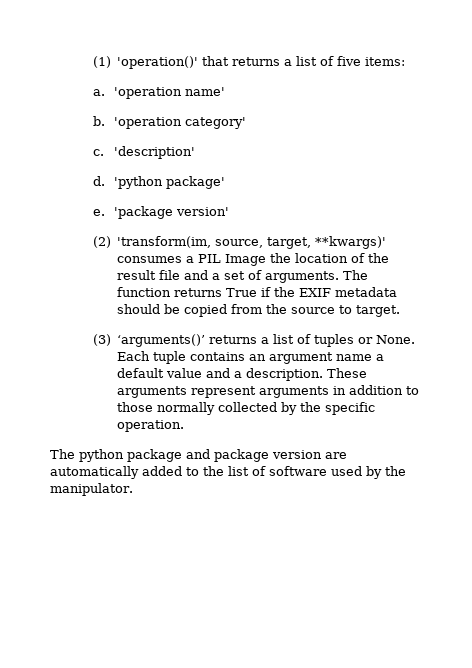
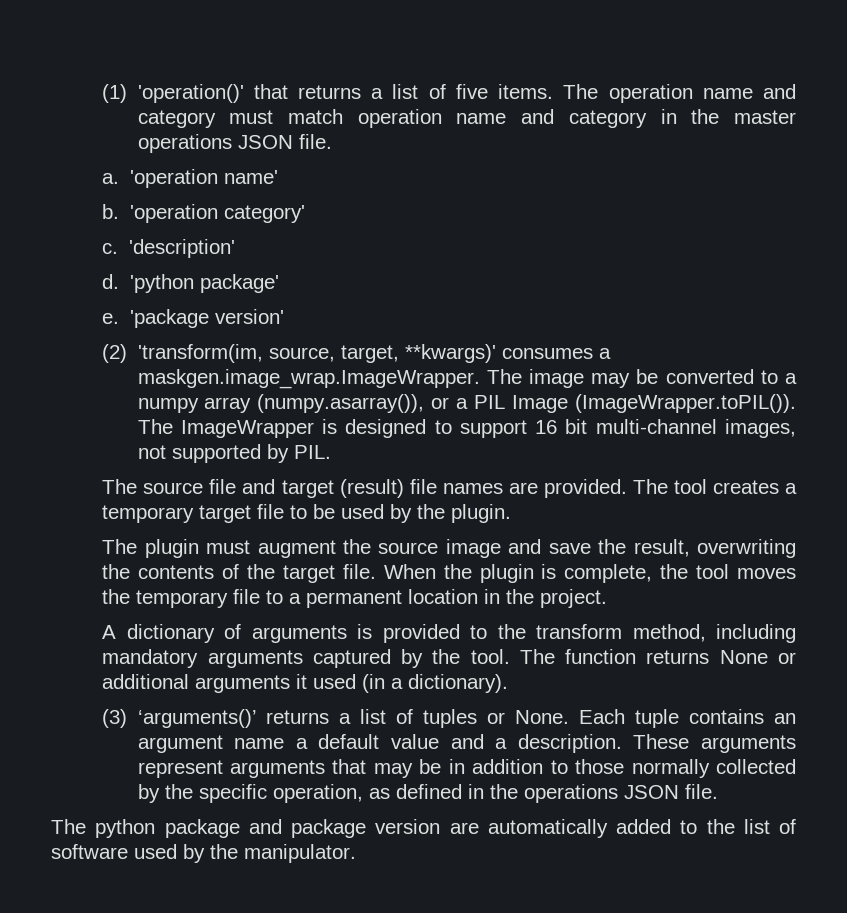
- (1) 'operation()' that returns a list of five items:
+ (1) 'operation()' that returns a list of five items. The operation name and category must match operation name and category in the master operations JSON file.
- (2) 'transform(im, source, target, **kwargs)' consumes a PIL Image the location of the result file and a set of arguments. The function returns True if the EXIF metadata should be copied from the source to target.
+ (2) 'transform(im, source, target, **kwargs)' consumes a maskgen.image_wrap.ImageWrapper. The image may be converted to a numpy array (numpy.asarray()), or a PIL Image (ImageWrapper.toPIL()). The ImageWrapper is designed to support 16 bit multi-channel images, not supported by PIL.
+ The source file and target (result) file names are provided. The tool creates a temporary target file to be used by the plugin.
+ The plugin must augment the source image and save the result, overwriting the contents of the target file. When the plugin is complete, the tool moves the temporary file to a permanent location in the project.
+ A dictionary of arguments is provided to the transform method, including mandatory arguments captured by the tool. The function returns None or additional arguments it used (in a dictionary).
- These arguments represent arguments in addition to those normally collected by the specific operation.
+ These arguments represent arguments that may be in addition to those normally collected by the specific operation, as defined in the operations JSON file.

